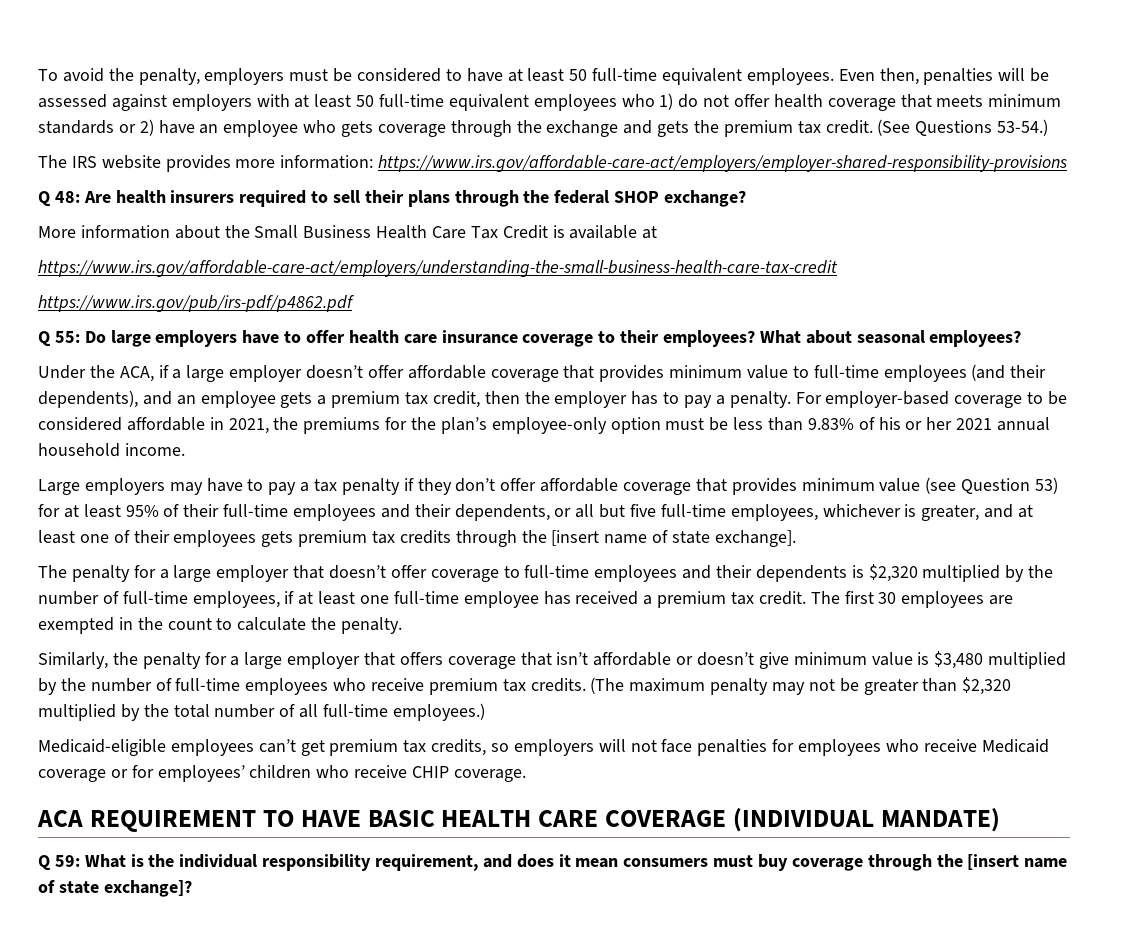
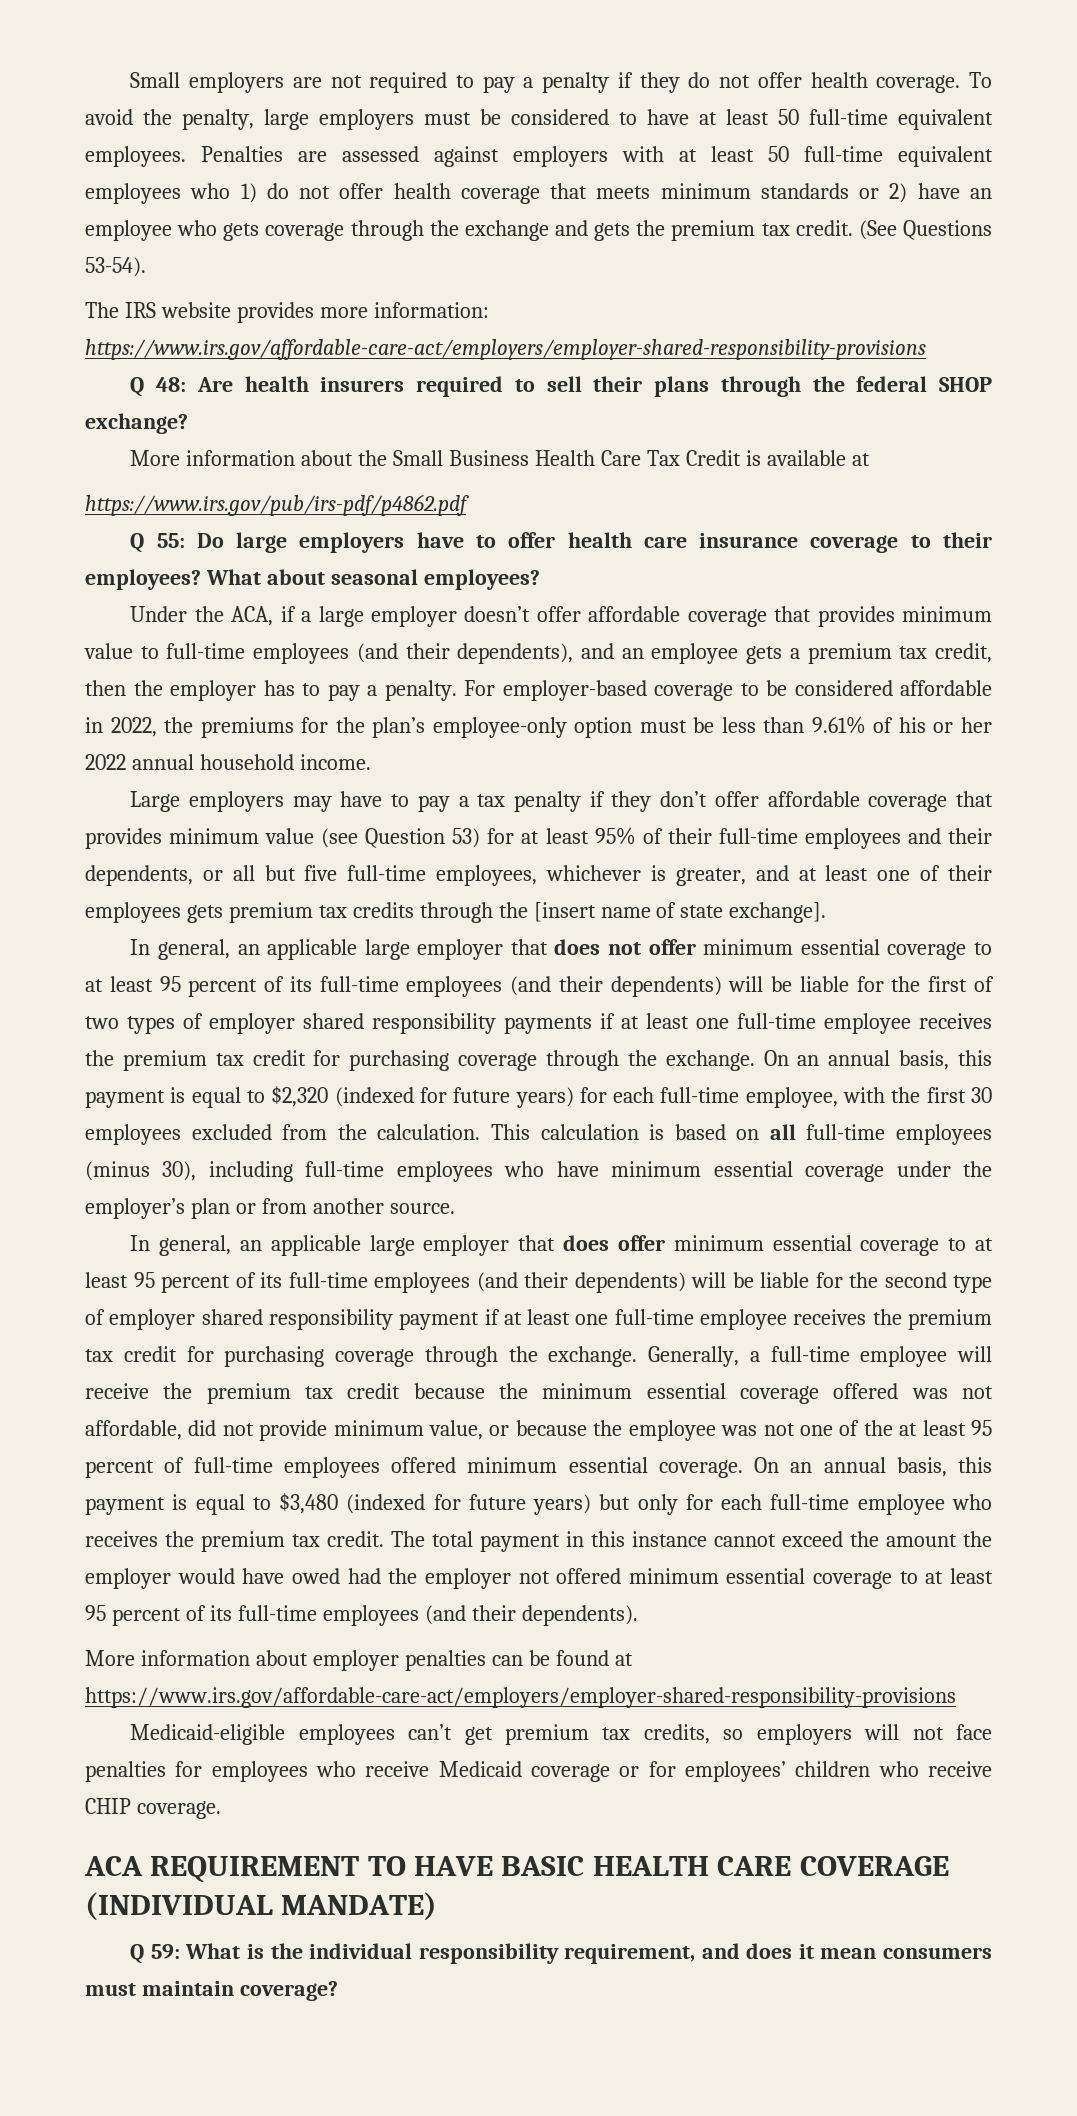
+ Small employers are not required to pay a penalty if they do not offer health coverage.
- To avoid the penalty, employers must be considered to have at least 50 full-time equivalent employees.
+ To avoid the penalty, large employers must be considered to have at least 50 full-time equivalent employees.
- Even then, penalties will be assessed against employers with at least 50 full-time equivalent employees who 1) do not offer health coverage that meets minimum standards or 2) have an employee who gets coverage through the exchange and gets the premium tax credit.
+ Penalties are assessed against employers with at least 50 full-time equivalent employees who 1) do not offer health coverage that meets minimum standards or 2) have an employee who gets coverage through the exchange and gets the premium tax credit.
- (See Questions 53-54.)
+ (See Questions 53-54).
- https://www.irs.gov/affordable-care-act/employers/understanding-the-small-business-health-care-tax-credit
- For employer-based coverage to be considered affordable in 2021, the premiums for the plan’s employee-only option must be less than 9.83% of his or her 2021 annual household income.
+ For employer-based coverage to be considered affordable in 2022, the premiums for the plan’s employee-only option must be less than 9.61% of his or her 2022 annual household income.
- The penalty for a large employer that doesn’t offer coverage to full-time employees and their dependents is $2,320 multiplied by the number of full-time employees, if at least one full-time employee has received a premium tax credit. The first 30 employees are exempted in the count to calculate the penalty.
- Similarly, the penalty for a large employer that offers coverage that isn’t affordable or doesn’t give minimum value is $3,480 multiplied by the number of full-time employees who receive premium tax credits. (The maximum penalty may not be greater than $2,320 multiplied by the total number of all full-time employees.)
+ In general, an applicable large employer that does not offer minimum essential coverage to at least 95 percent of its full-time employees (and their dependents) will be liable for the first of two types of employer shared responsibility payments if at least one full-time employee receives the premium tax credit for purchasing coverage through the exchange. On an annual basis, this payment is equal to $2,320 (indexed for future years) for each full-time employee, with the first 30 employees excluded from the calculation. This calculation is based on all full-time employees (minus 30), including full-time employees who have minimum essential coverage under the employer’s plan or from another source.
+ In general, an applicable large employer that does offer minimum essential coverage to at least 95 percent of its full-time employees (and their dependents) will be liable for the second type of employer shared responsibility payment if at least one full-time employee receives the premium tax credit for purchasing coverage through the exchange. Generally, a full-time employee will receive the premium tax credit because the minimum essential coverage offered was not affordable, did not provide minimum value, or because the employee was not one of the at least 95 percent of full-time employees offered minimum essential coverage. On an annual basis, this payment is equal to $3,480 (indexed for future years) but only for each full-time employee who receives the premium tax credit. The total payment in this instance cannot exceed the amount the employer would have owed had the employer not offered minimum essential coverage to at least 95 percent of its full-time employees (and their dependents).
+ More information about employer penalties can be found at https://www.irs.gov/affordable-care-act/employers/employer-shared-responsibility-provisions
- Q 59: What is the individual responsibility requirement, and does it mean consumers must buy coverage through the [insert name of state exchange]?
+ Q 59: What is the individual responsibility requirement, and does it mean consumers must maintain coverage?

